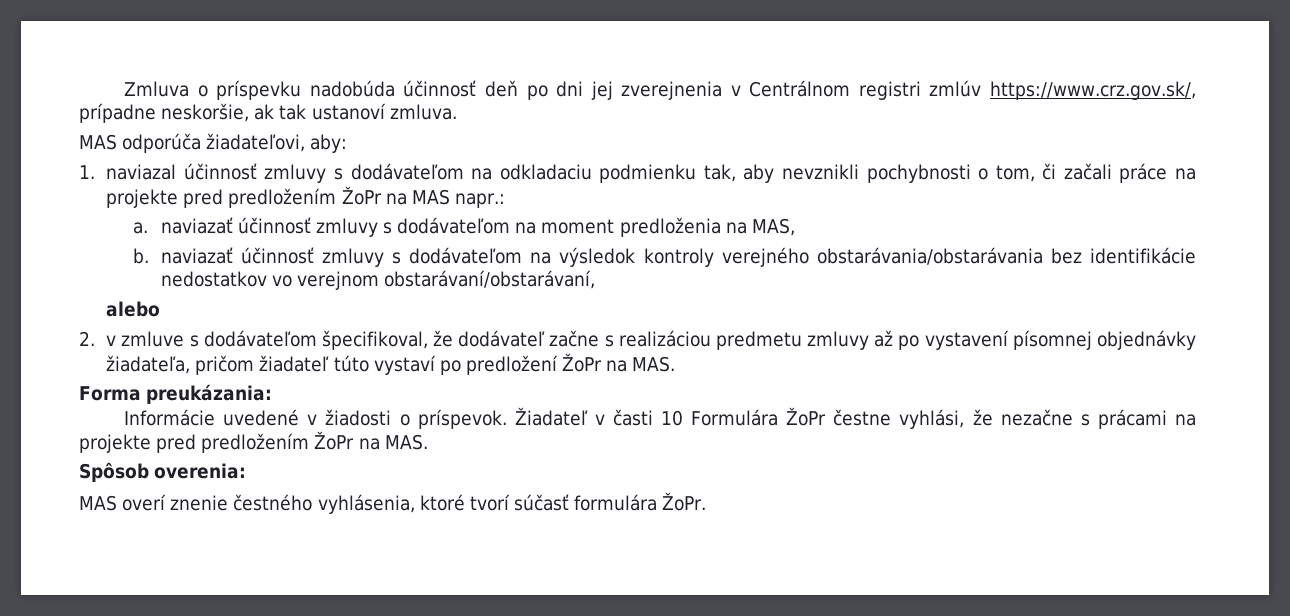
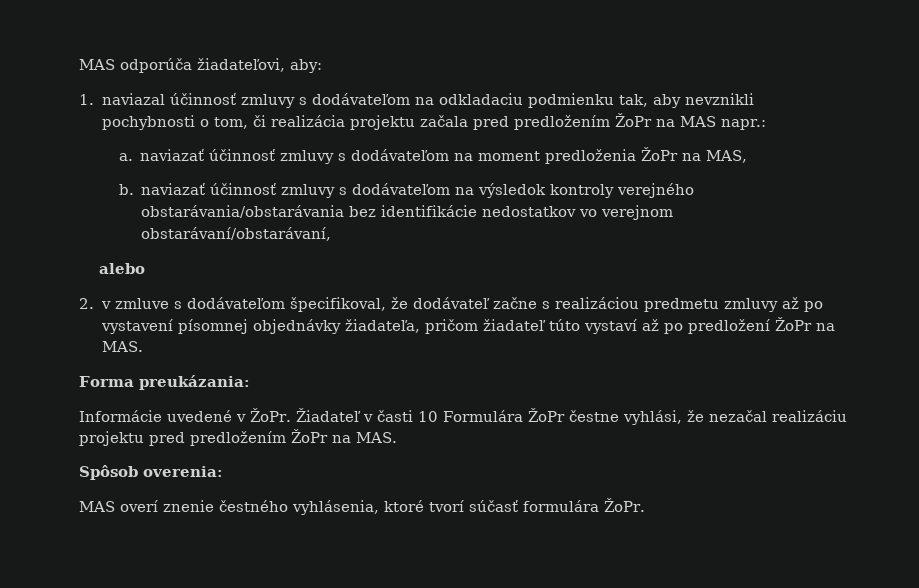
- Zmluva o príspevku nadobúda účinnosť deň po dni jej zverejnenia v Centrálnom registri zmlúv https://www.crz.gov.sk/, prípadne neskoršie, ak tak ustanoví zmluva.
- 1. naviazal účinnosť zmluvy s dodávateľom na odkladaciu podmienku tak, aby nevznikli pochybnosti o tom, či začali práce na projekte pred predložením ŽoPr na MAS napr.:
+ 1. naviazal účinnosť zmluvy s dodávateľom na odkladaciu podmienku tak, aby nevznikli pochybnosti o tom, či realizácia projektu začala pred predložením ŽoPr na MAS napr.:
- a. naviazať účinnosť zmluvy s dodávateľom na moment predloženia na MAS,
+ a. naviazať účinnosť zmluvy s dodávateľom na moment predloženia ŽoPr na MAS,
- 2. v zmluve s dodávateľom špecifikoval, že dodávateľ začne s realizáciou predmetu zmluvy až po vystavení písomnej objednávky žiadateľa, pričom žiadateľ túto vystaví po predložení ŽoPr na MAS.
+ 2. v zmluve s dodávateľom špecifikoval, že dodávateľ začne s realizáciou predmetu zmluvy až po vystavení písomnej objednávky žiadateľa, pričom žiadateľ túto vystaví až po predložení ŽoPr na MAS.
- Informácie uvedené v žiadosti o príspevok.
+ Informácie uvedené v ŽoPr.
- Žiadateľ v časti 10 Formulára ŽoPr čestne vyhlási, že nezačne s prácami na projekte pred predložením ŽoPr na MAS.
+ Žiadateľ v časti 10 Formulára ŽoPr čestne vyhlási, že nezačal realizáciu projektu pred predložením ŽoPr na MAS.

